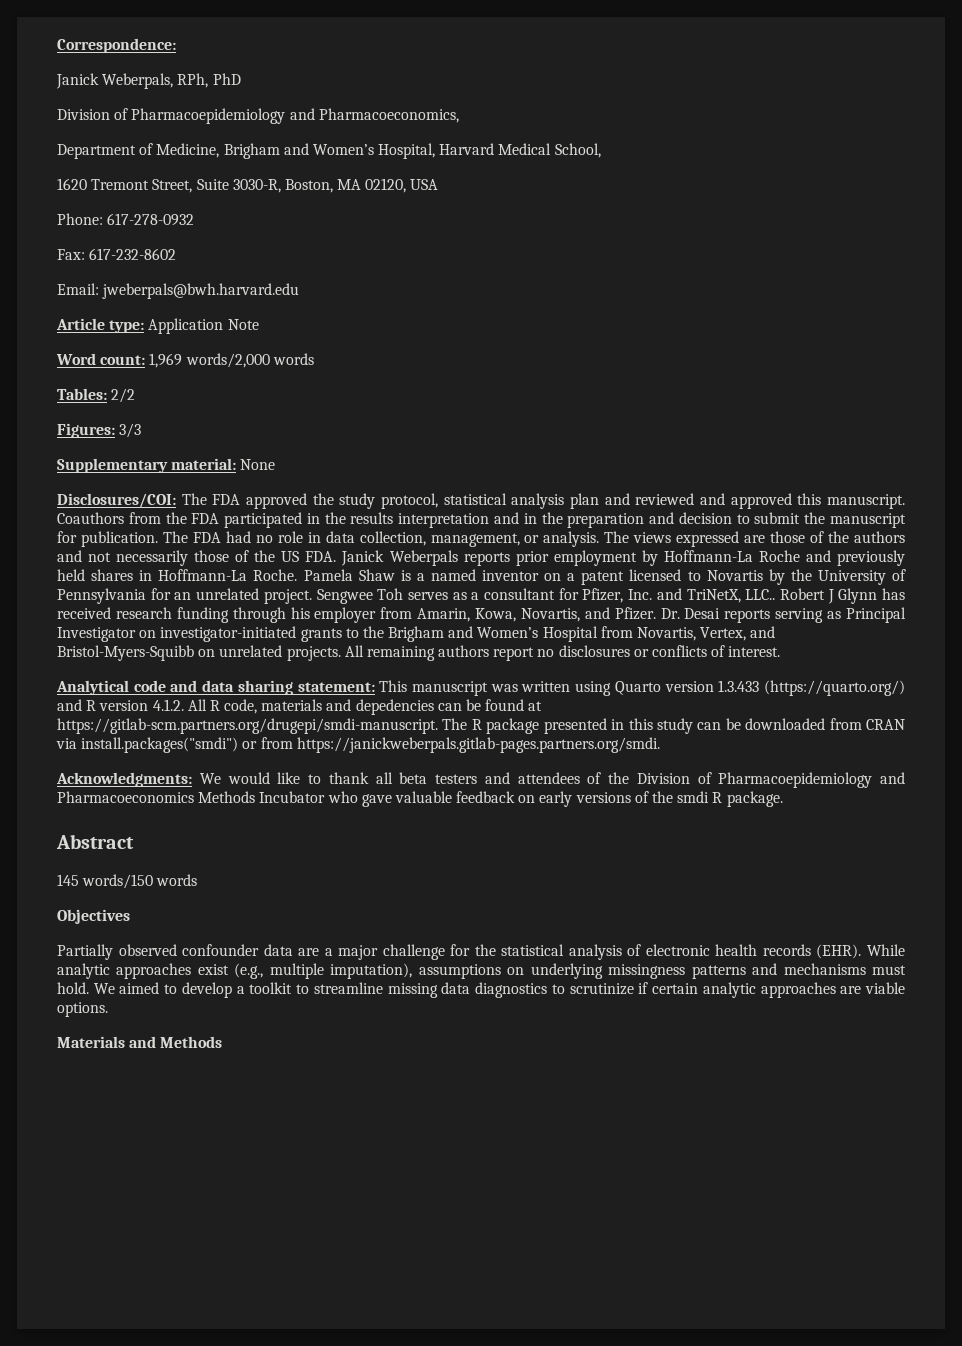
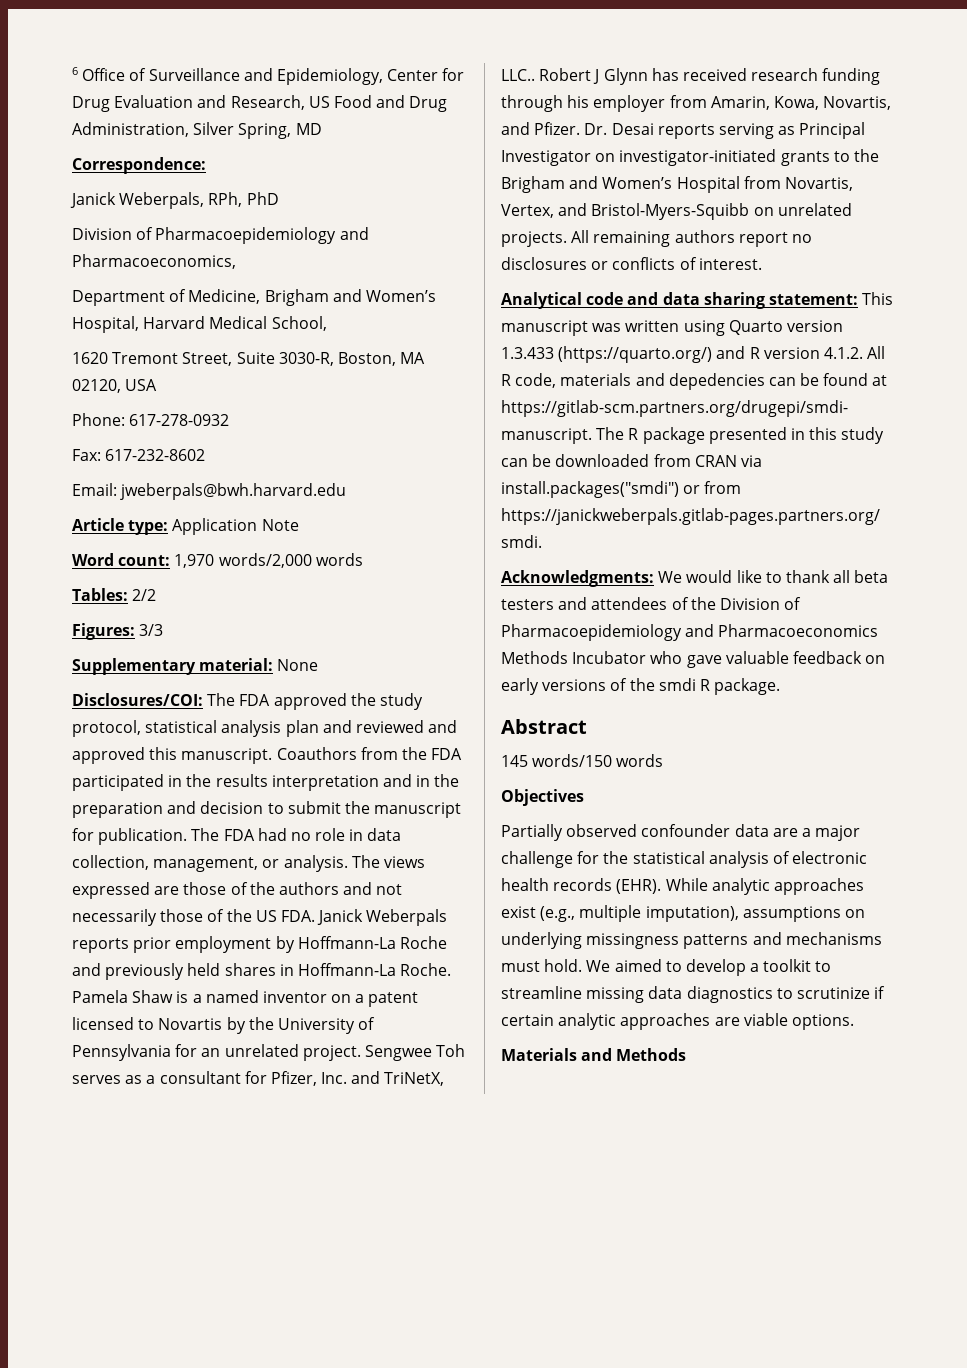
+ 6 Office of Surveillance and Epidemiology, Center for Drug Evaluation and Research, US Food and Drug Administration, Silver Spring, MD
- Word count: 1,969 words/2,000 words
+ Word count: 1,970 words/2,000 words

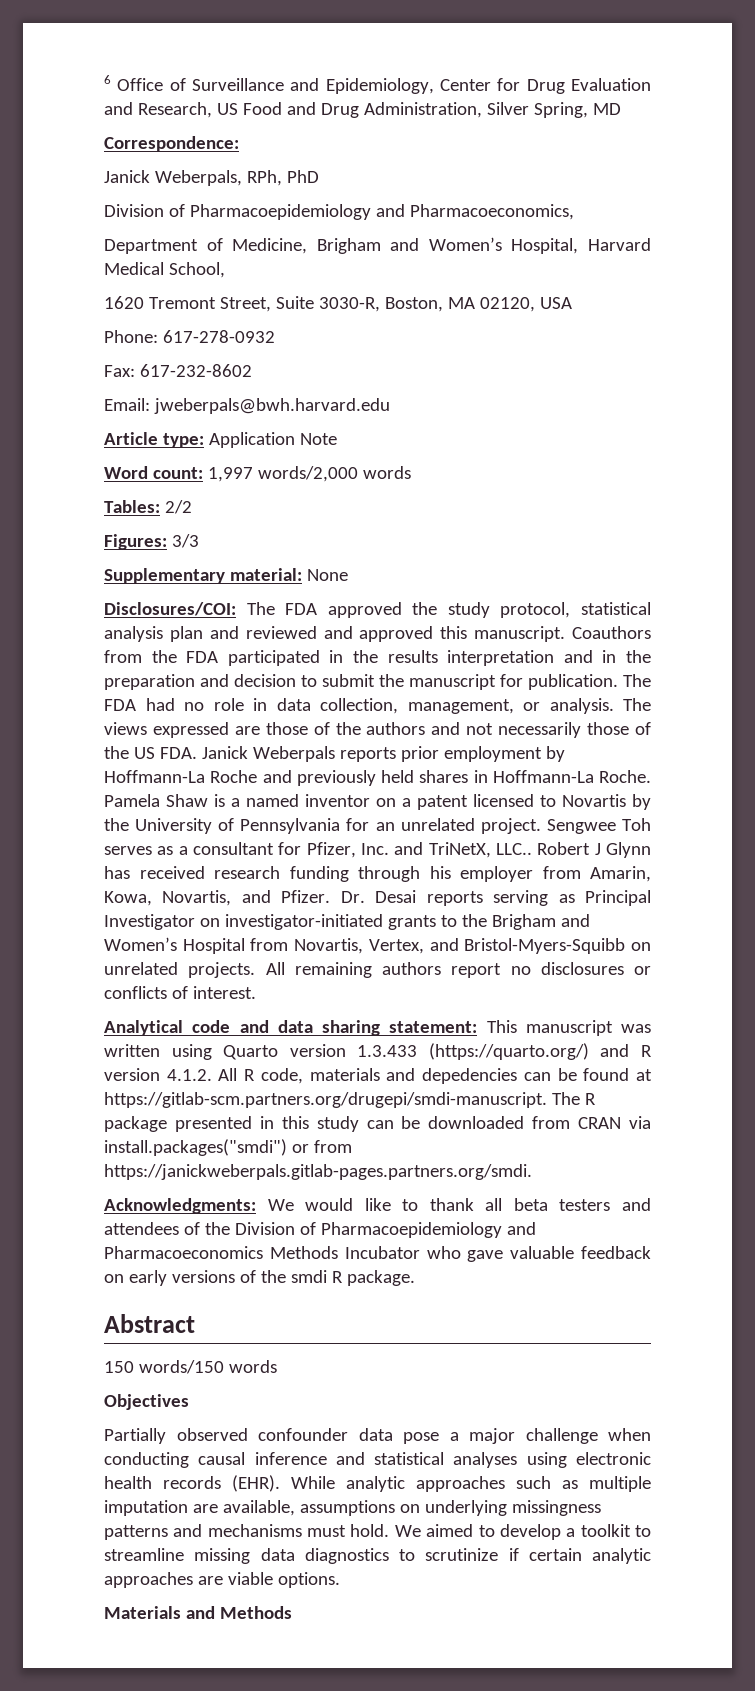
- Word count: 1,970 words/2,000 words
+ Word count: 1,997 words/2,000 words
- 145 words/150 words
+ 150 words/150 words
- Partially observed confounder data are a major challenge for the statistical analysis of electronic health records (EHR).
+ Partially observed confounder data pose a major challenge when conducting causal inference and statistical analyses using electronic health records (EHR).
- While analytic approaches exist (e.g., multiple imputation), assumptions on underlying missingness patterns and mechanisms must hold.
+ While analytic approaches such as multiple imputation are available, assumptions on underlying missingness patterns and mechanisms must hold.

